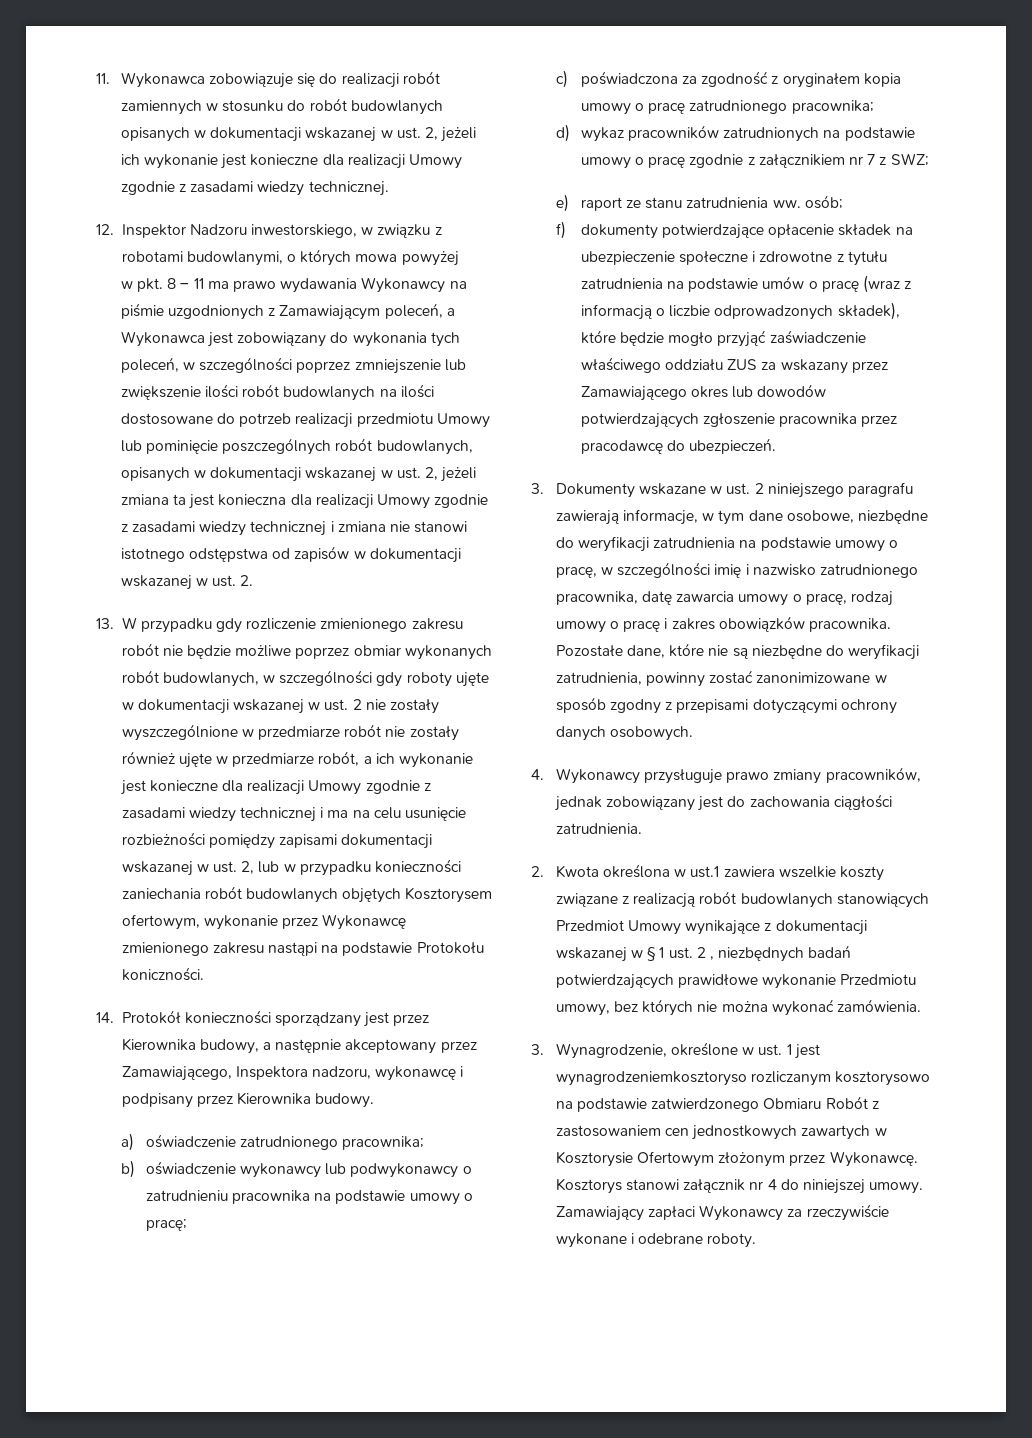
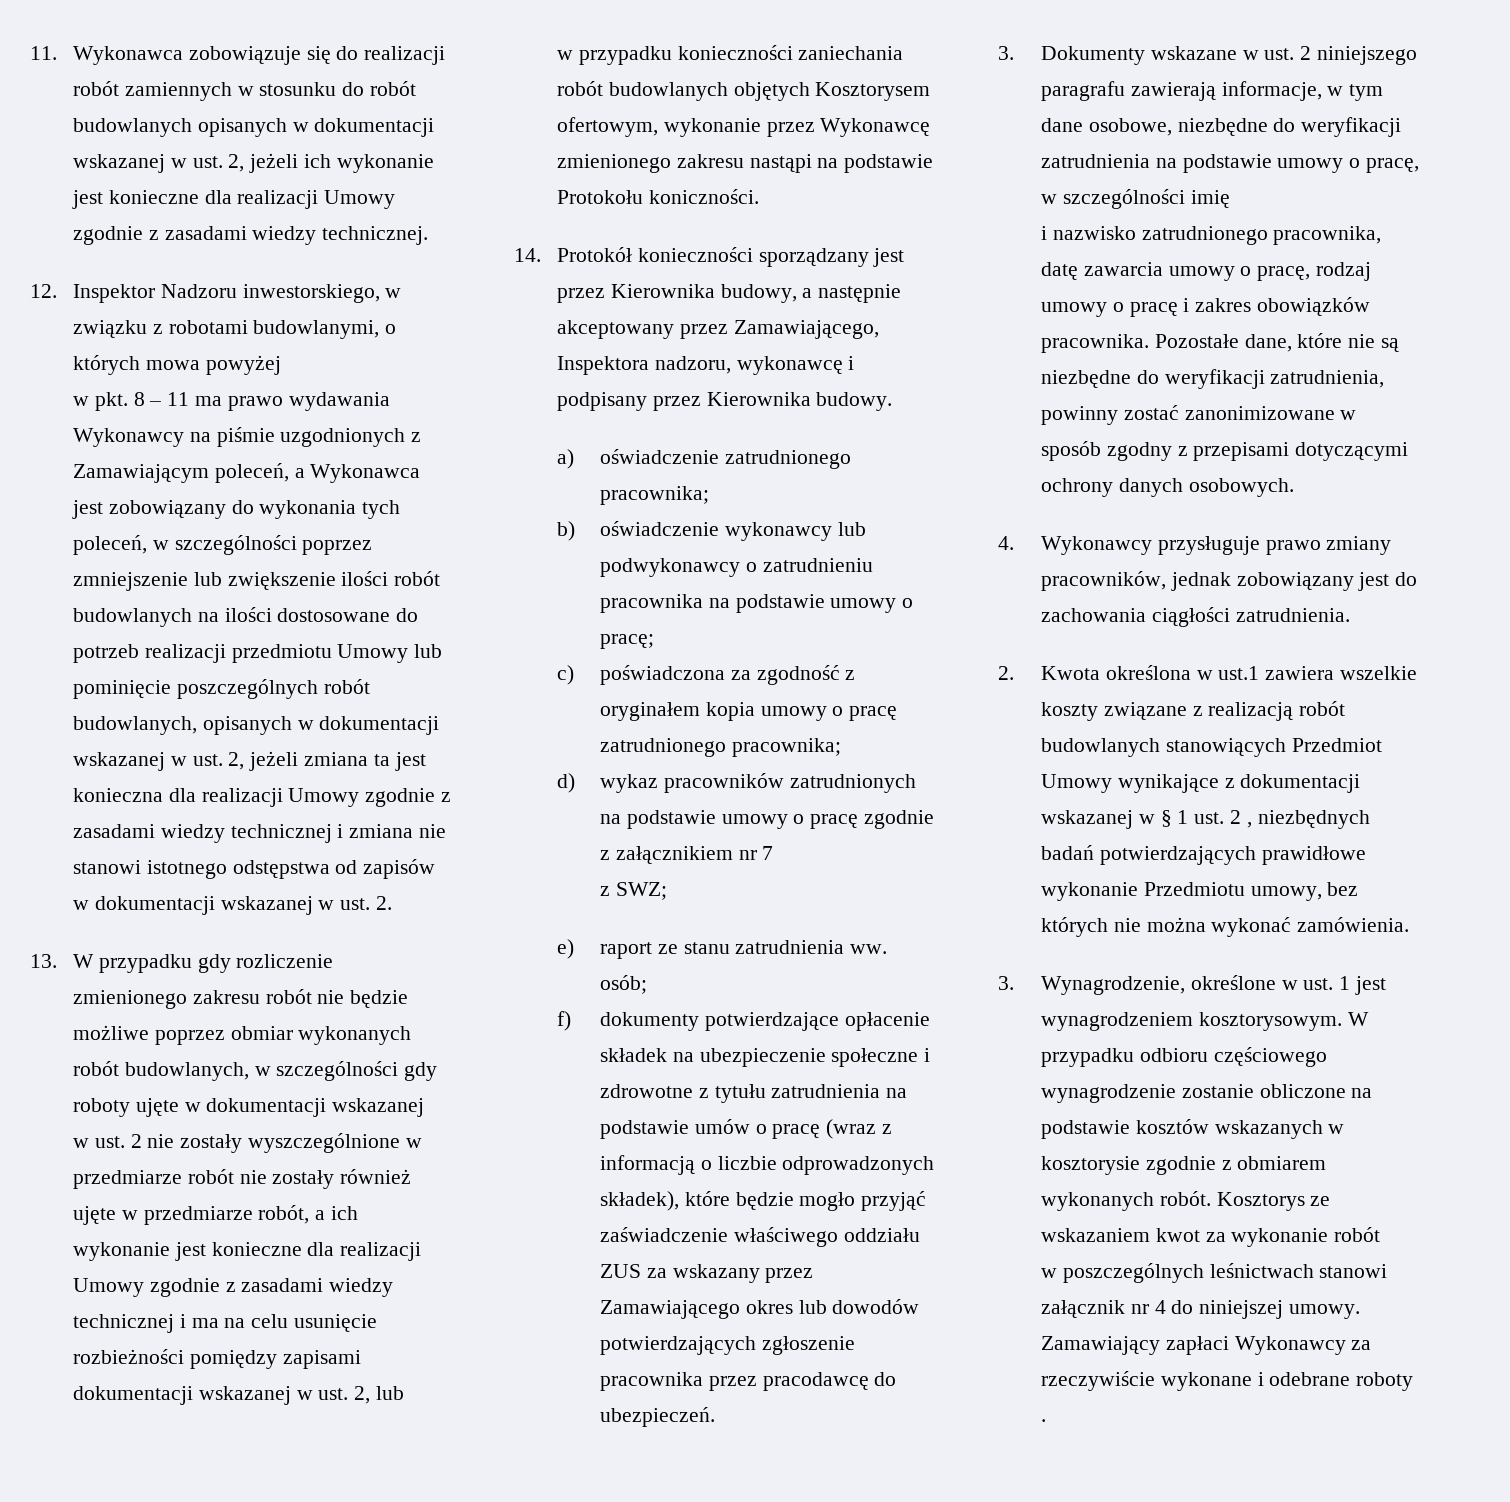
- 13. W przypadku gdy rozliczenie zmienionego zakresu robót nie będzie możliwe poprzez obmiar wykonanych robót budowlanych, w szczególności gdy roboty ujęte w dokumentacji wskazanej w ust. 2 nie zostały wyszczególnione w przedmiarze robót nie zostały również ujęte w przedmiarze robót, a ich wykonanie jest konieczne dla realizacji Umowy zgodnie z zasadami wiedzy technicznej i ma na celu usunięcie rozbieżności pomiędzy zapisami dokumentacji wskazanej w ust. 2, lub w przypadku konieczności zaniechania robót budowlanych objętych Kosztorysem ofertowym, wykonanie przez Wykonawcę zmienionego zakresu nastąpi na podstawie Protokołu koniczności.
+ 13. W przypadku gdy rozliczenie zmienionego zakresu robót nie będzie możliwe poprzez obmiar wykonanych robót budowlanych, w szczególności gdy roboty ujęte w dokumentacji wskazanej
+ w ust. 2 nie zostały wyszczególnione w przedmiarze robót nie zostały również ujęte w przedmiarze robót, a ich wykonanie jest konieczne dla realizacji Umowy zgodnie z zasadami wiedzy technicznej i ma na celu usunięcie rozbieżności pomiędzy zapisami dokumentacji wskazanej w ust. 2, lub
+ w przypadku konieczności zaniechania robót budowlanych objętych Kosztorysem ofertowym, wykonanie przez Wykonawcę zmienionego zakresu nastąpi na podstawie Protokołu koniczności.
- d) wykaz pracowników zatrudnionych na podstawie umowy o pracę zgodnie z załącznikiem nr 7 z SWZ;
+ d) wykaz pracowników zatrudnionych na podstawie umowy o pracę zgodnie z załącznikiem nr 7
+ z SWZ;
- 3. Dokumenty wskazane w ust. 2 niniejszego paragrafu zawierają informacje, w tym dane osobowe, niezbędne do weryfikacji zatrudnienia na podstawie umowy o pracę, w szczególności imię i nazwisko zatrudnionego pracownika, datę zawarcia umowy o pracę, rodzaj umowy o pracę i zakres obowiązków pracownika.
+ 3. Dokumenty wskazane w ust. 2 niniejszego paragrafu zawierają informacje, w tym dane osobowe, niezbędne do weryfikacji zatrudnienia na podstawie umowy o pracę, w szczególności imię
+ i nazwisko zatrudnionego pracownika, datę zawarcia umowy o pracę, rodzaj umowy o pracę i zakres obowiązków pracownika.
- 3. Wynagrodzenie, określone w ust. 1 jest wynagrodzeniemkosztoryso rozliczanym kosztorysowo na podstawie zatwierdzonego Obmiaru Robót z zastosowaniem cen jednostkowych zawartych w Kosztorysie Ofertowym złożonym przez Wykonawcę. Kosztorys stanowi załącznik nr 4 do niniejszej umowy.
+ 3. Wynagrodzenie, określone w ust. 1 jest wynagrodzeniem kosztorysowym. W przypadku odbioru częściowego wynagrodzenie zostanie obliczone na podstawie kosztów wskazanych w kosztorysie zgodnie z obmiarem wykonanych robót. Kosztorys ze wskazaniem kwot za wykonanie robót
+ w poszczególnych leśnictwach stanowi załącznik nr 4 do niniejszej umowy.
- Zamawiający zapłaci Wykonawcy za rzeczywiście wykonane i odebrane roboty.
+ Zamawiający zapłaci Wykonawcy za rzeczywiście wykonane i odebrane roboty .

